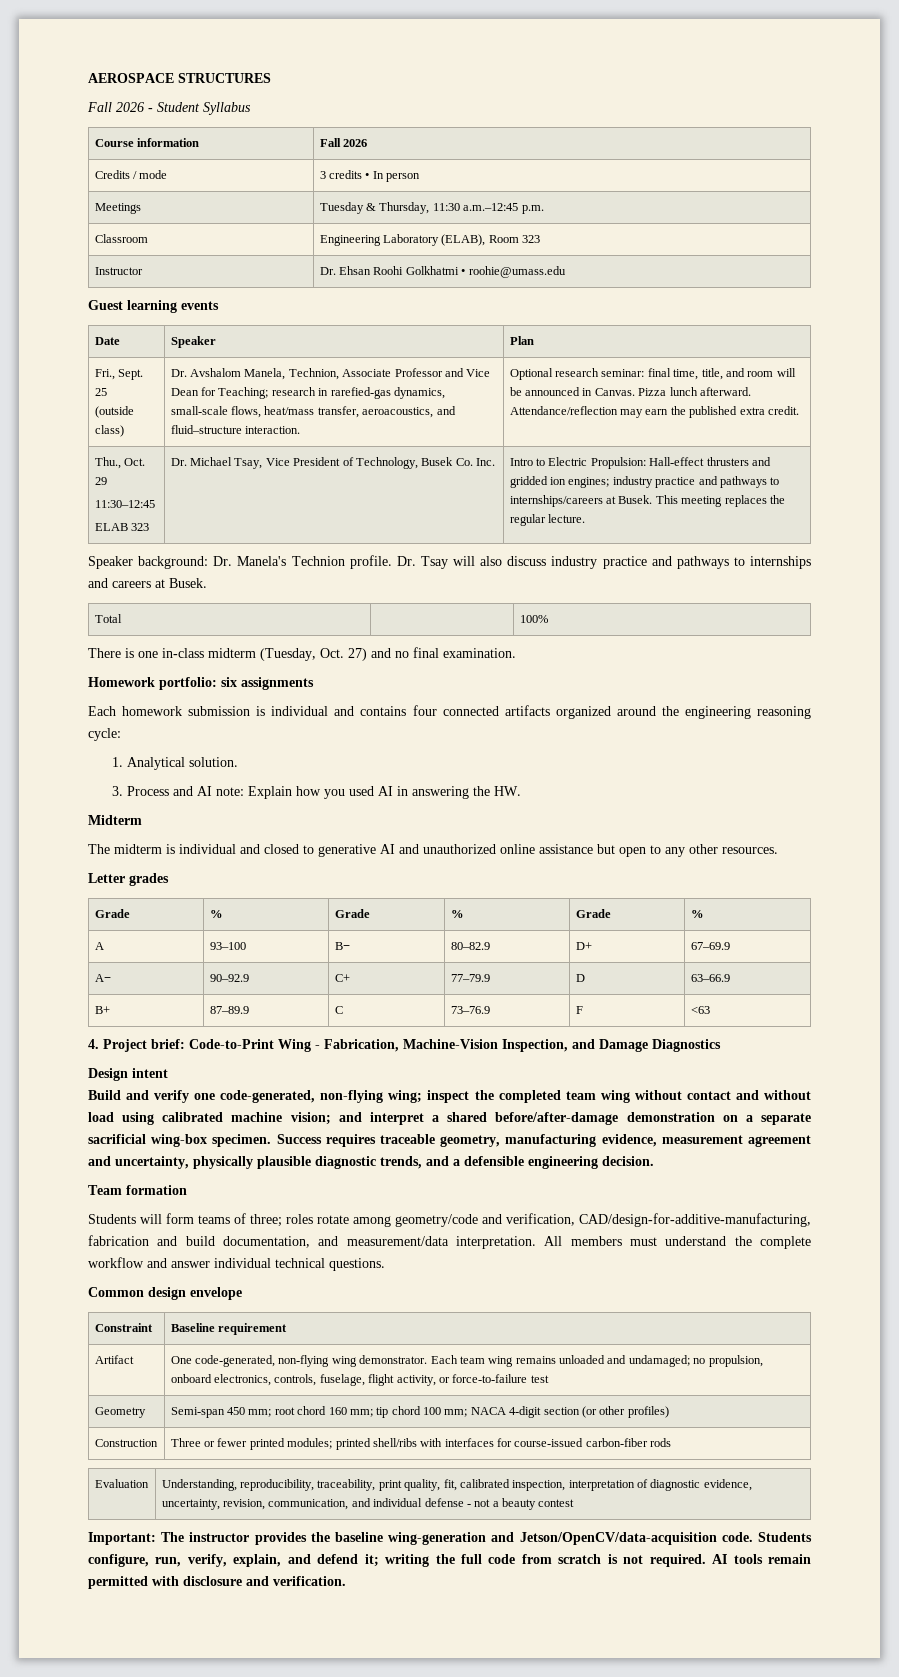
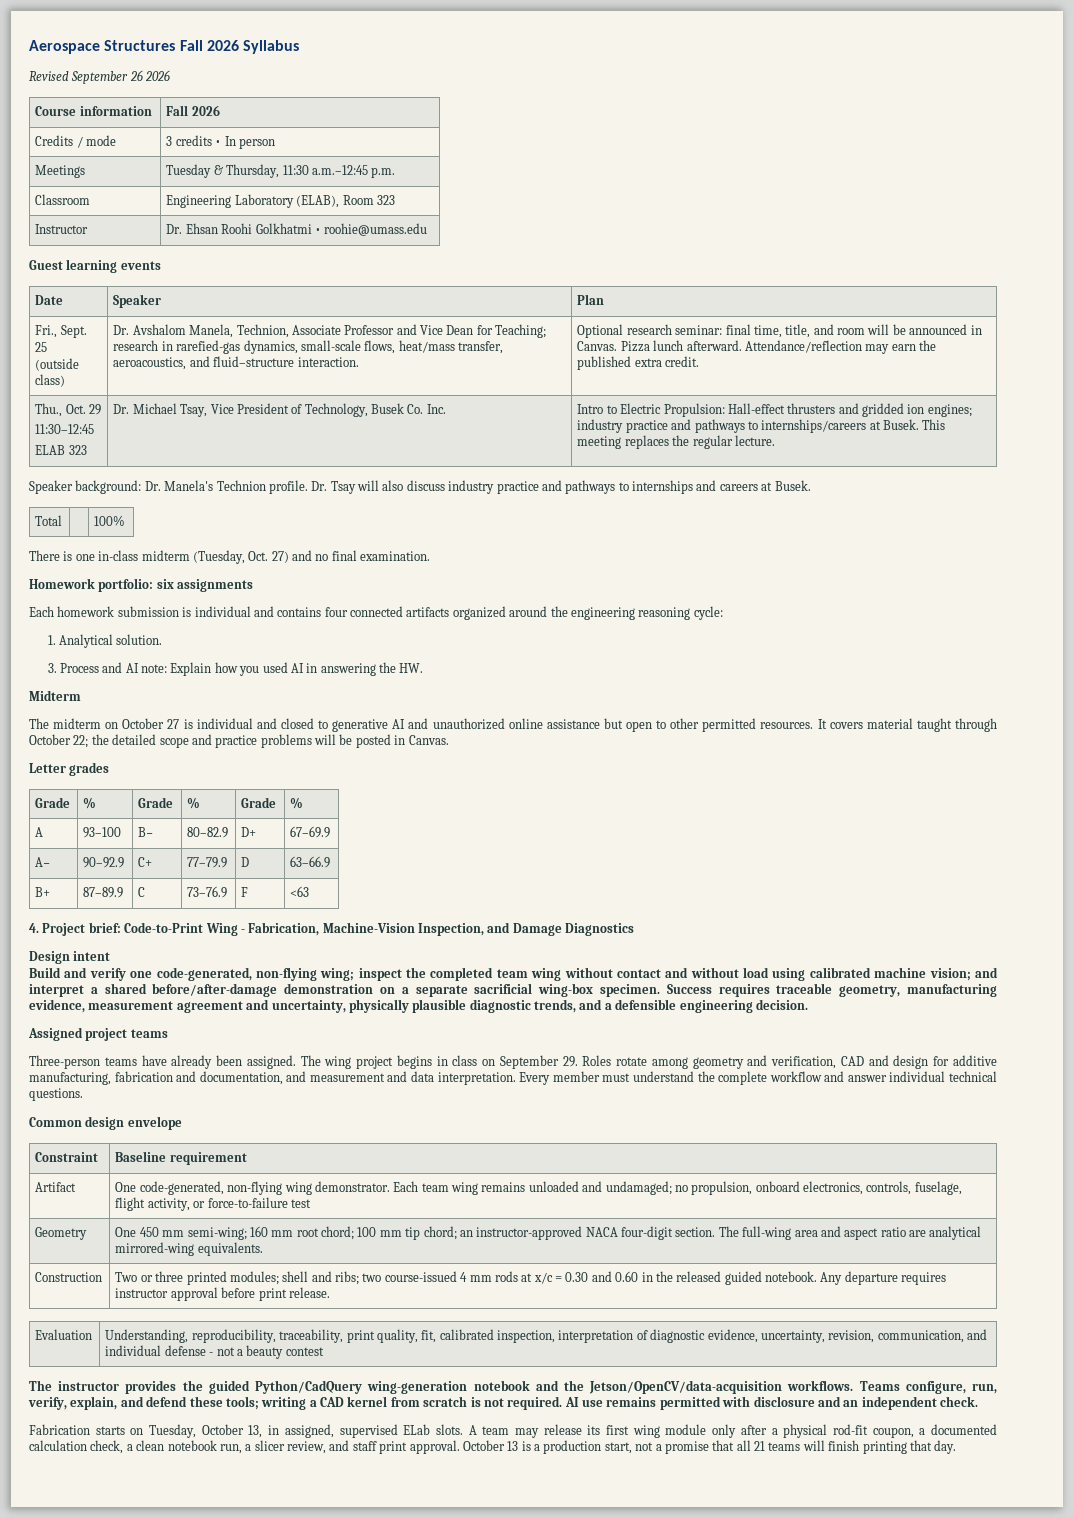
- AEROSPACE STRUCTURES
- Fall 2026 - Student Syllabus
+ Aerospace Structures Fall 2026 Syllabus
+ Revised September 26 2026
- The midterm is individual and closed to generative AI and unauthorized online assistance but open to any other resources.
+ The midterm on October 27 is individual and closed to generative AI and unauthorized online assistance but open to other permitted resources. It covers material taught through October 22; the detailed scope and practice problems will be posted in Canvas.
- Team formation
- Students will form teams of three; roles rotate among geometry/code and verification, CAD/design-for-additive-manufacturing, fabrication and build documentation, and measurement/data interpretation. All members must understand the complete workflow and answer individual technical questions.
+ Assigned project teams
+ Three-person teams have already been assigned. The wing project begins in class on September 29. Roles rotate among geometry and verification, CAD and design for additive manufacturing, fabrication and documentation, and measurement and data interpretation. Every member must understand the complete workflow and answer individual technical questions.
- Geometry | Semi-span 450 mm; root chord 160 mm; tip chord 100 mm; NACA 4-digit section (or other profiles)
- Construction | Three or fewer printed modules; printed shell/ribs with interfaces for course-issued carbon-fiber rods
+ Geometry | One 450 mm semi-wing; 160 mm root chord; 100 mm tip chord; an instructor-approved NACA four-digit section. The full-wing area and aspect ratio are analytical mirrored-wing equivalents.
+ Construction | Two or three printed modules; shell and ribs; two course-issued 4 mm rods at x/c = 0.30 and 0.60 in the released guided notebook. Any departure requires instructor approval before print release.
- Important: The instructor provides the baseline wing-generation and Jetson/OpenCV/data-acquisition code. Students configure, run, verify, explain, and defend it; writing the full code from scratch is not required.
+ The instructor provides the guided Python/CadQuery wing-generation notebook and the Jetson/OpenCV/data-acquisition workflows. Teams configure, run, verify, explain, and defend these tools; writing a CAD kernel from scratch is not required.
- AI tools remain permitted with disclosure and verification.
+ AI use remains permitted with disclosure and an independent check.
+ Fabrication starts on Tuesday, October 13, in assigned, supervised ELab slots. A team may release its first wing module only after a physical rod-fit coupon, a documented calculation check, a clean notebook run, a slicer review, and staff print approval. October 13 is a production start, not a promise that all 21 teams will finish printing that day.

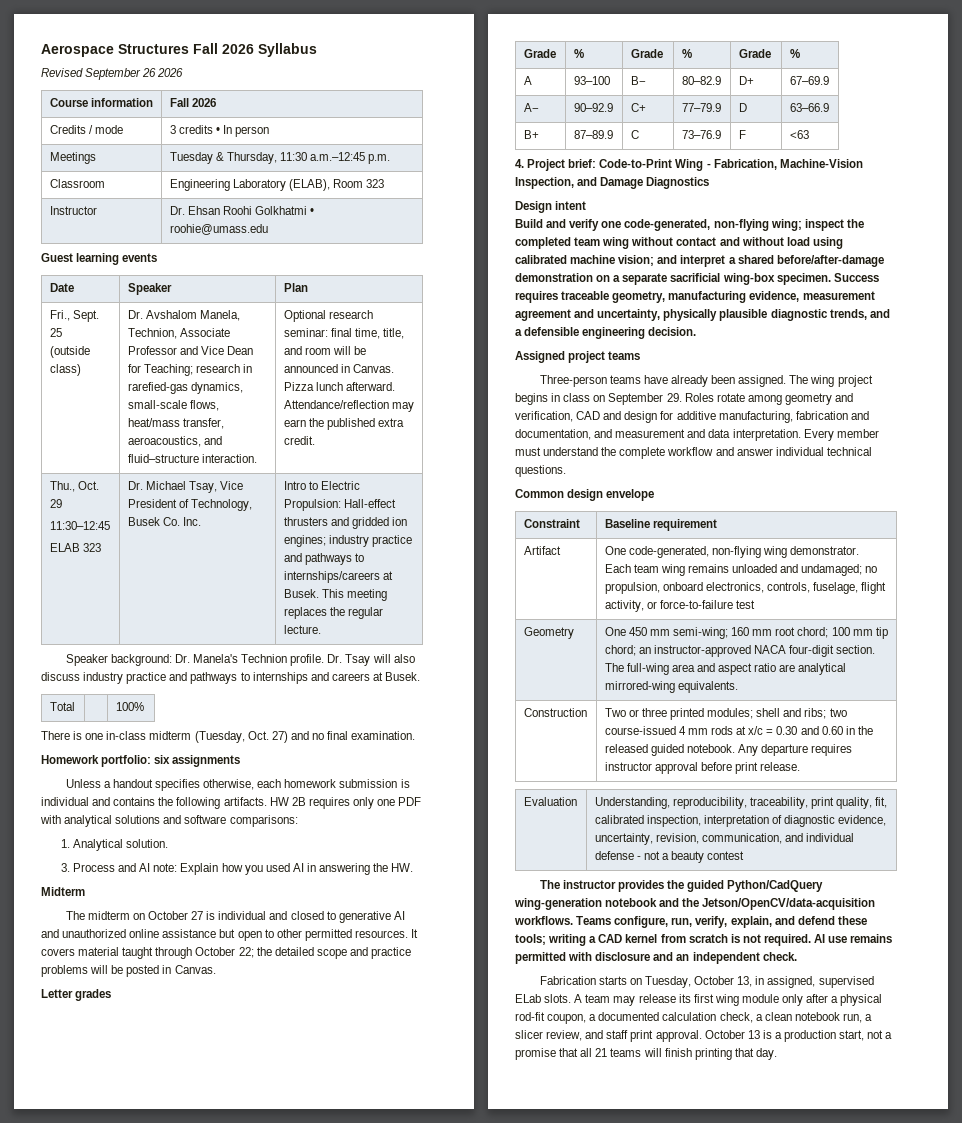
- Each homework submission is individual and contains four connected artifacts organized around the engineering reasoning cycle:
+ Unless a handout specifies otherwise, each homework submission is individual and contains the following artifacts. HW 2B requires only one PDF with analytical solutions and software comparisons:

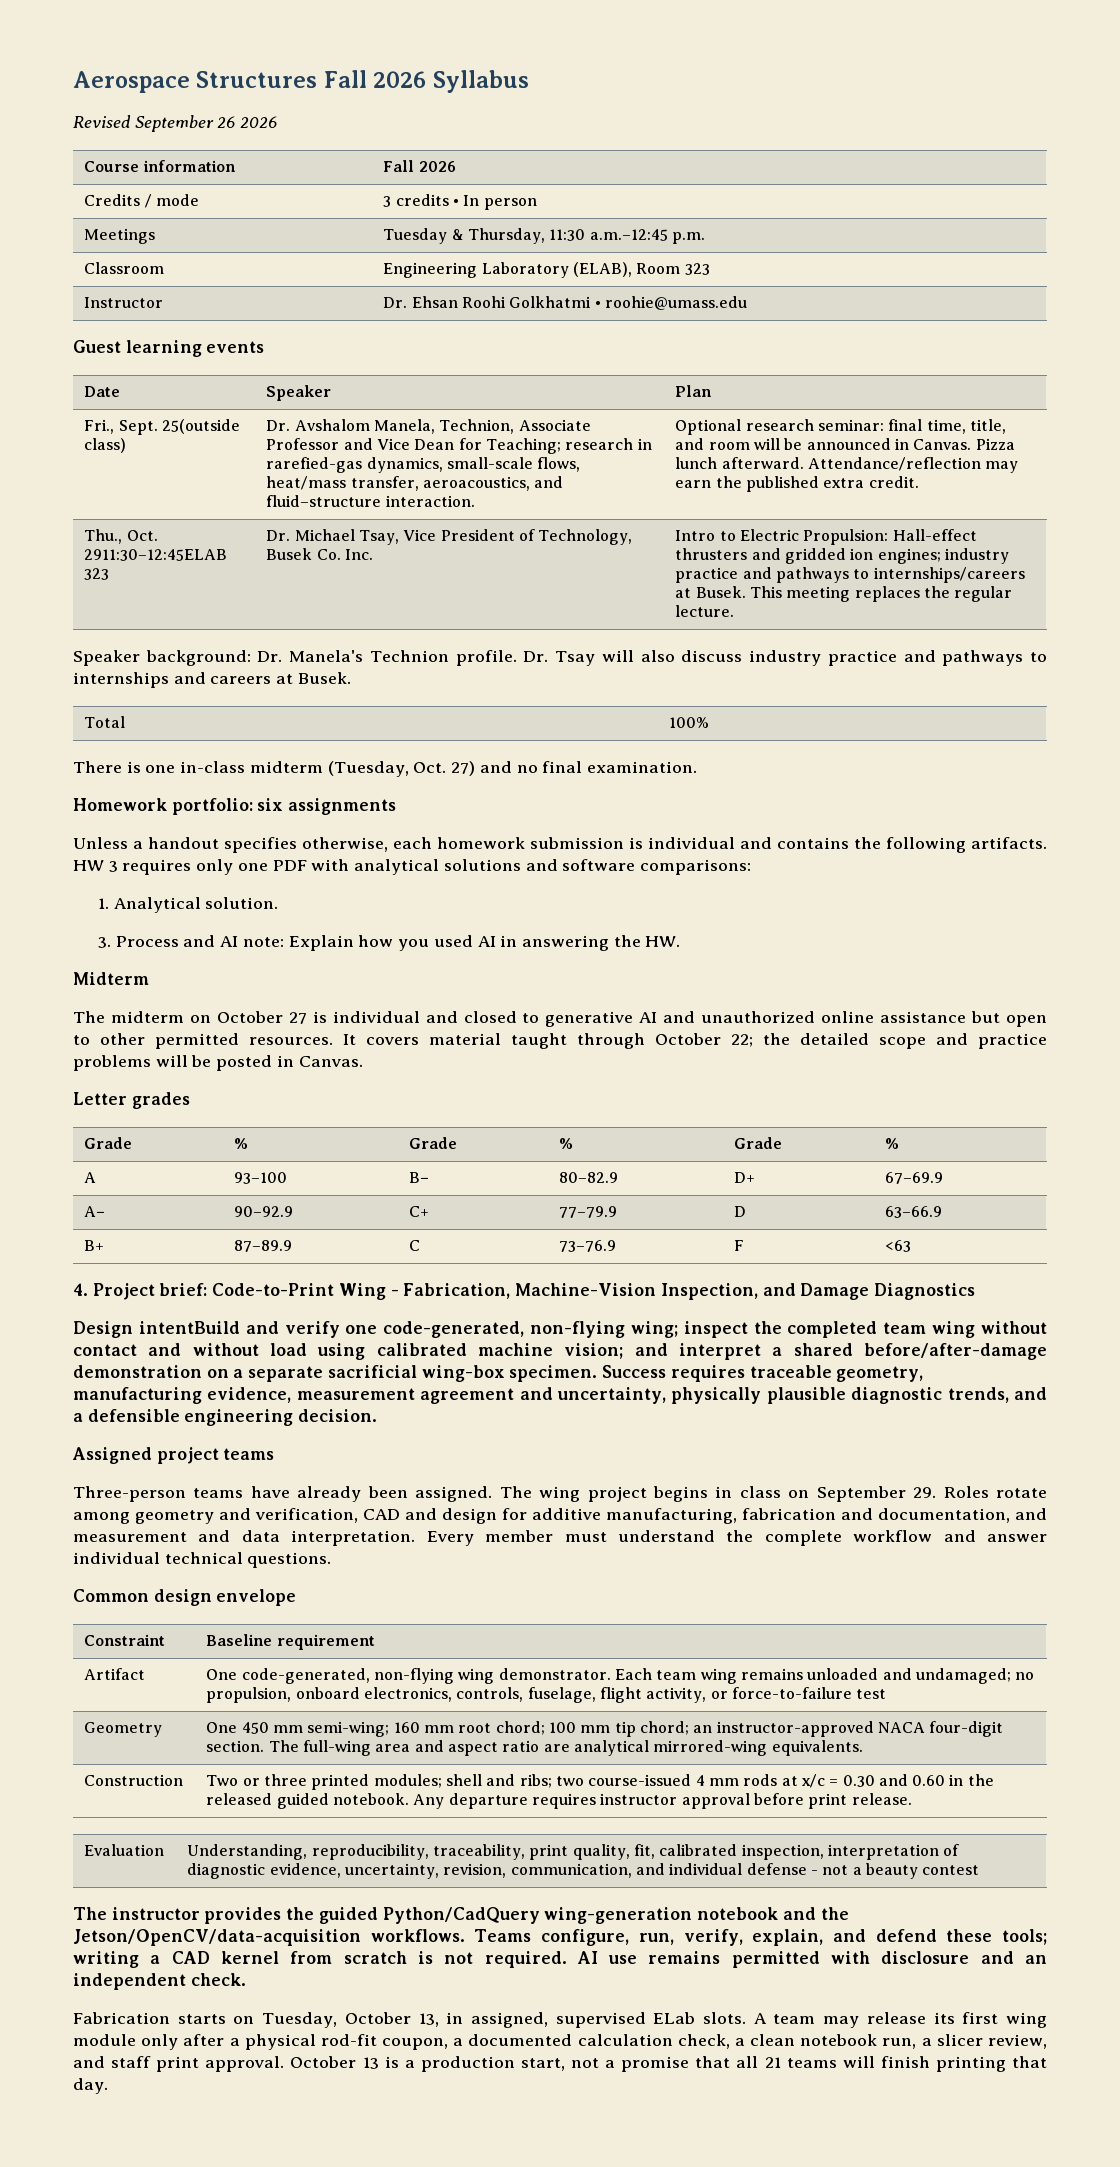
- 25
- (outside class)
+ 25(outside class)
- Thu., Oct. 29
- 11:30–12:45
- ELAB 323 | Dr. Michael Tsay, Vice President of Technology, Busek Co. Inc. | Intro to Electric Propulsion: Hall-effect thrusters and gridded ion engines; industry practice and pathways to internships/careers at Busek. This meeting replaces the regular lecture.
+ Thu., Oct. 2911:30–12:45ELAB 323 | Dr. Michael Tsay, Vice President of Technology, Busek Co. Inc. | Intro to Electric Propulsion: Hall-effect thrusters and gridded ion engines; industry practice and pathways to internships/careers at Busek. This meeting replaces the regular lecture.
- HW 2B requires only one PDF with analytical solutions and software comparisons:
+ HW 3 requires only one PDF with analytical solutions and software comparisons:
- Design intent
- Build and verify one code-generated, non-flying wing; inspect the completed team wing without contact and without load using calibrated machine vision; and interpret a shared before/after-damage demonstration on a separate sacrificial wing-box specimen.
+ Design intentBuild and verify one code-generated, non-flying wing; inspect the completed team wing without contact and without load using calibrated machine vision; and interpret a shared before/after-damage demonstration on a separate sacrificial wing-box specimen.

